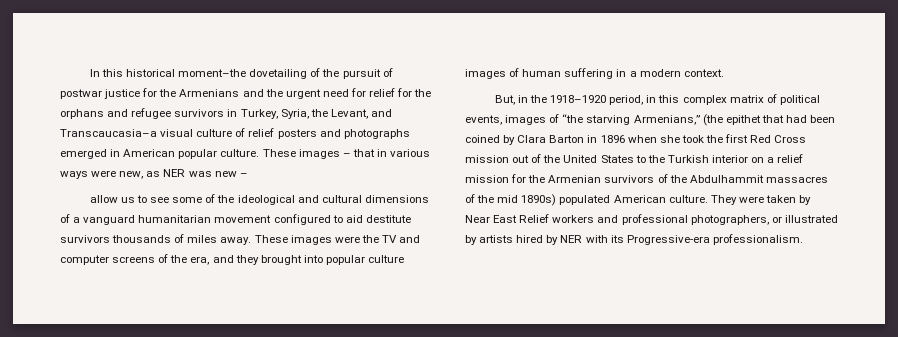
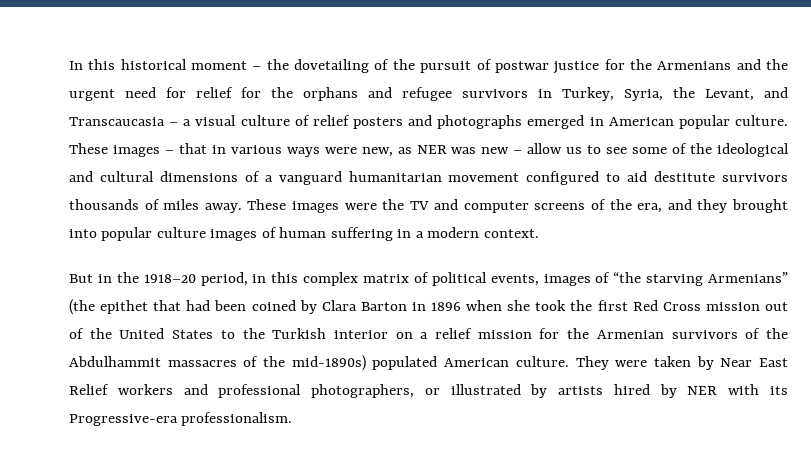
- In this historical moment–the dovetailing of the pursuit of postwar justice for the Armenians and the urgent need for relief for the orphans and refugee survivors in Turkey, Syria, the Levant, and Transcaucasia–a visual culture of relief posters and photographs emerged in American popular culture.
+ In this historical moment – the dovetailing of the pursuit of postwar justice for the Armenians and the urgent need for relief for the orphans and refugee survivors in Turkey, Syria, the Levant, and Transcaucasia – a visual culture of relief posters and photographs emerged in American popular culture.
- These images – that in various ways were new, as NER was new –
- allow us to see some of the ideological and cultural dimensions of a vanguard humanitarian movement configured to aid destitute survivors thousands of miles away.
+ These images – that in various ways were new, as NER was new – allow us to see some of the ideological and cultural dimensions of a vanguard humanitarian movement configured to aid destitute survivors thousands of miles away.
- But, in the 1918–1920 period, in this complex matrix of political events, images of “the starving Armenians,” (the epithet that had been coined by Clara Barton in 1896 when she took the first Red Cross mission out of the United States to the Turkish interior on a relief mission for the Armenian survivors of the Abdulhammit massacres of the mid 1890s) populated American culture.
+ But in the 1918–20 period, in this complex matrix of political events, images of “the starving Armenians” (the epithet that had been coined by Clara Barton in 1896 when she took the first Red Cross mission out of the United States to the Turkish interior on a relief mission for the Armenian survivors of the Abdulhammit massacres of the mid-1890s) populated American culture.

